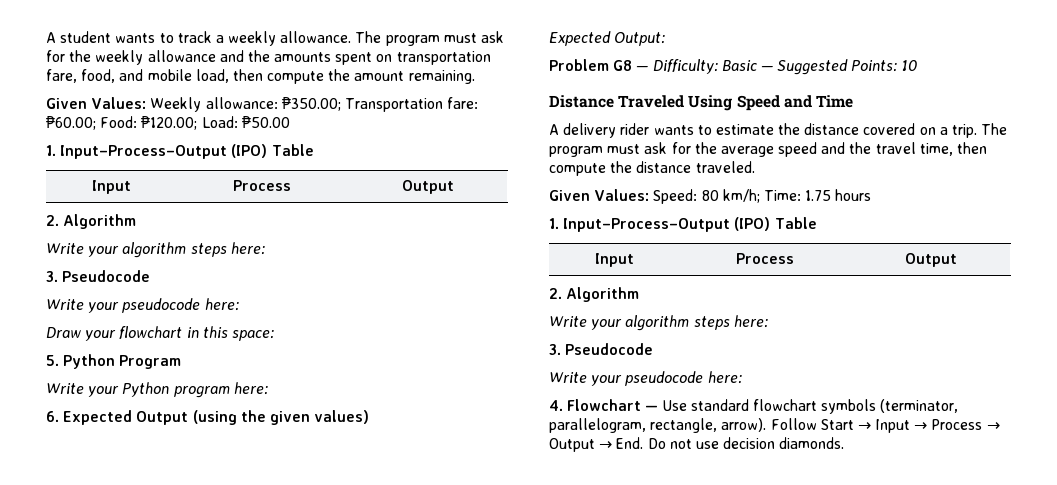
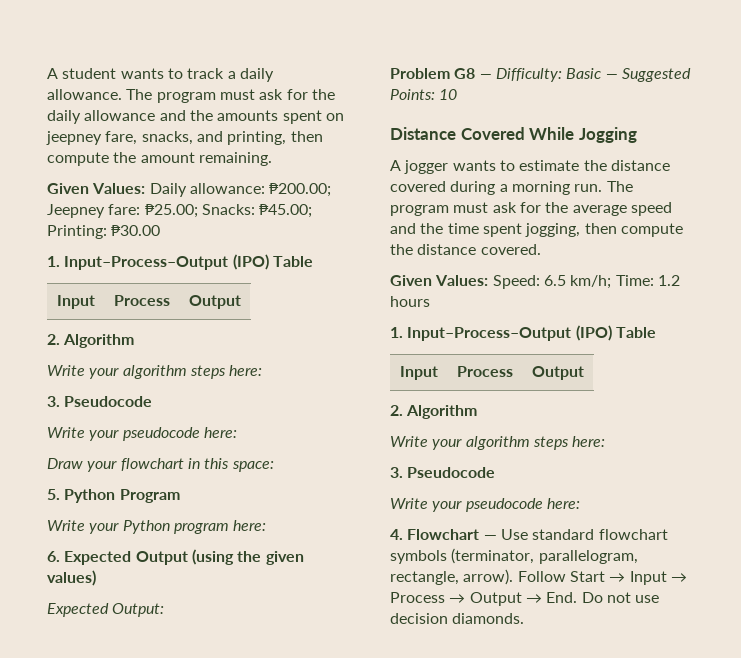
- A student wants to track a weekly allowance.
+ A student wants to track a daily allowance.
- The program must ask for the weekly allowance and the amounts spent on transportation fare, food, and mobile load, then compute the amount remaining.
+ The program must ask for the daily allowance and the amounts spent on jeepney fare, snacks, and printing, then compute the amount remaining.
- Given Values: Weekly allowance: ₱350.00; Transportation fare: ₱60.00; Food: ₱120.00; Load: ₱50.00
+ Given Values: Daily allowance: ₱200.00; Jeepney fare: ₱25.00; Snacks: ₱45.00; Printing: ₱30.00
- Distance Traveled Using Speed and Time
- A delivery rider wants to estimate the distance covered on a trip.
+ Distance Covered While Jogging
+ A jogger wants to estimate the distance covered during a morning run.
- The program must ask for the average speed and the travel time, then compute the distance traveled.
+ The program must ask for the average speed and the time spent jogging, then compute the distance covered.
- Given Values: Speed: 80 km/h; Time: 1.75 hours
+ Given Values: Speed: 6.5 km/h; Time: 1.2 hours

